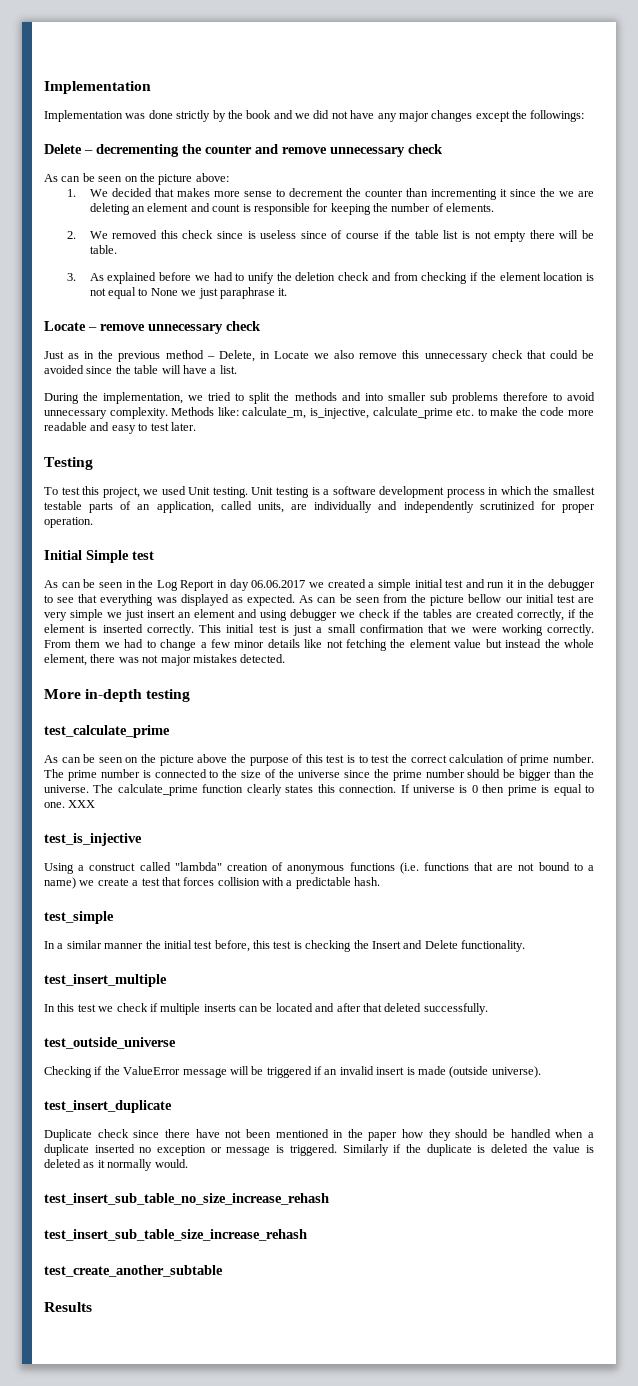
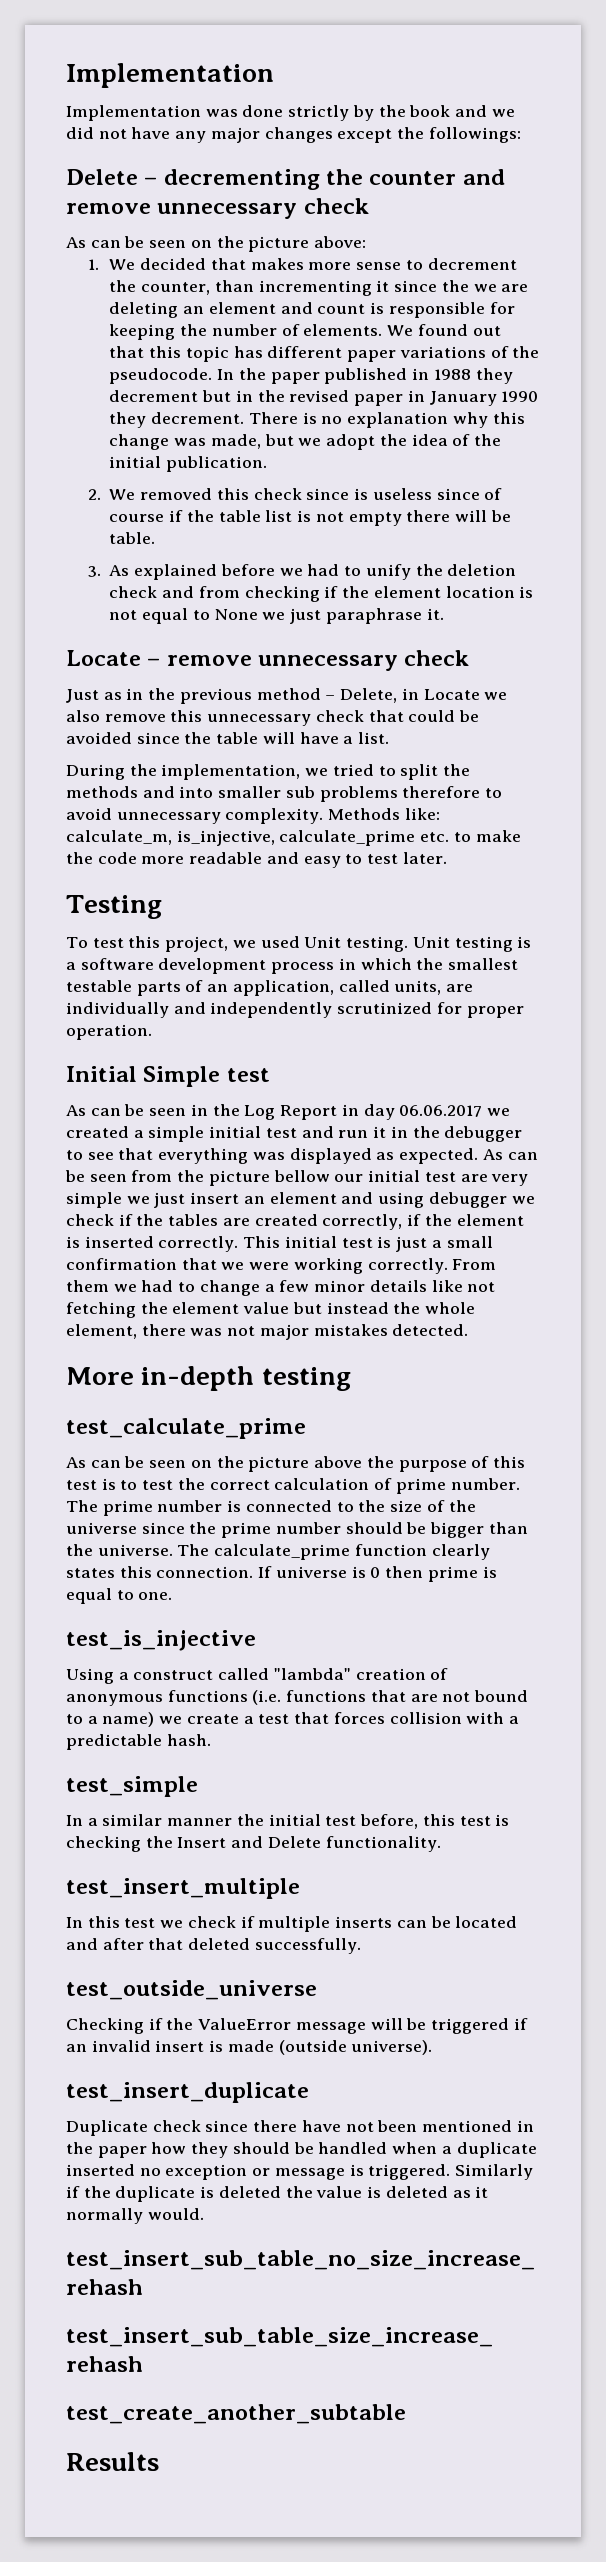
- 1. We decided that makes more sense to decrement the counter than incrementing it since the we are deleting an element and count is responsible for keeping the number of elements.
+ 1. We decided that makes more sense to decrement the counter, than incrementing it since the we are deleting an element and count is responsible for keeping the number of elements. We found out that this topic has different paper variations of the pseudocode. In the paper published in 1988 they decrement but in the revised paper in January 1990 they decrement. There is no explanation why this change was made, but we adopt the idea of the initial publication.
- XXX

